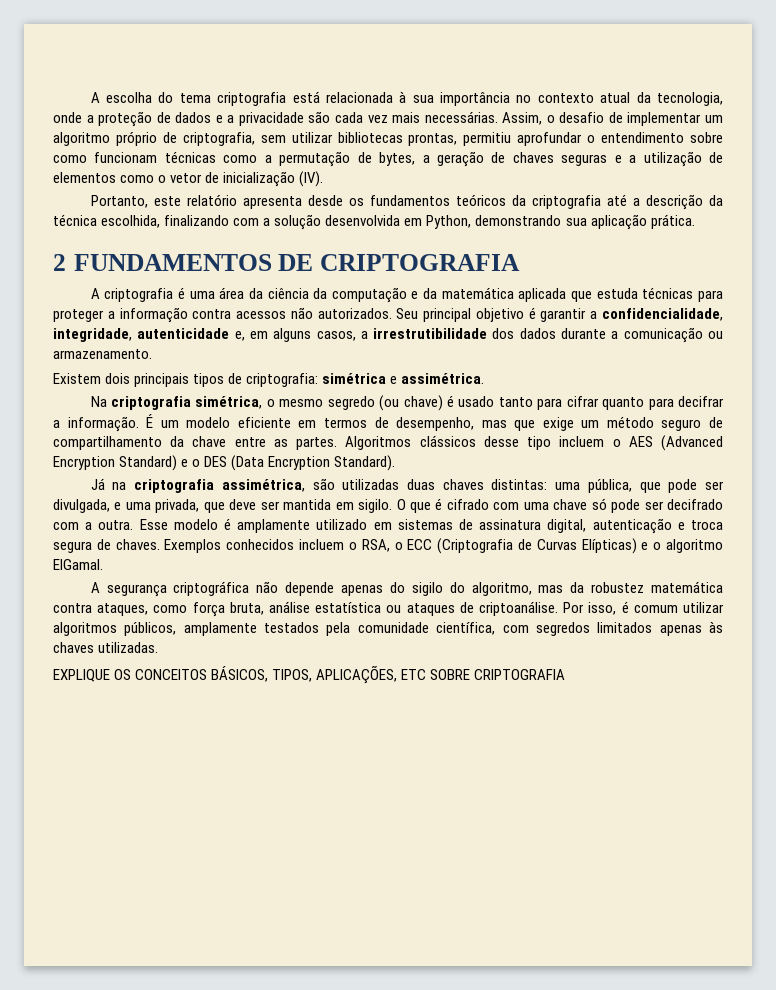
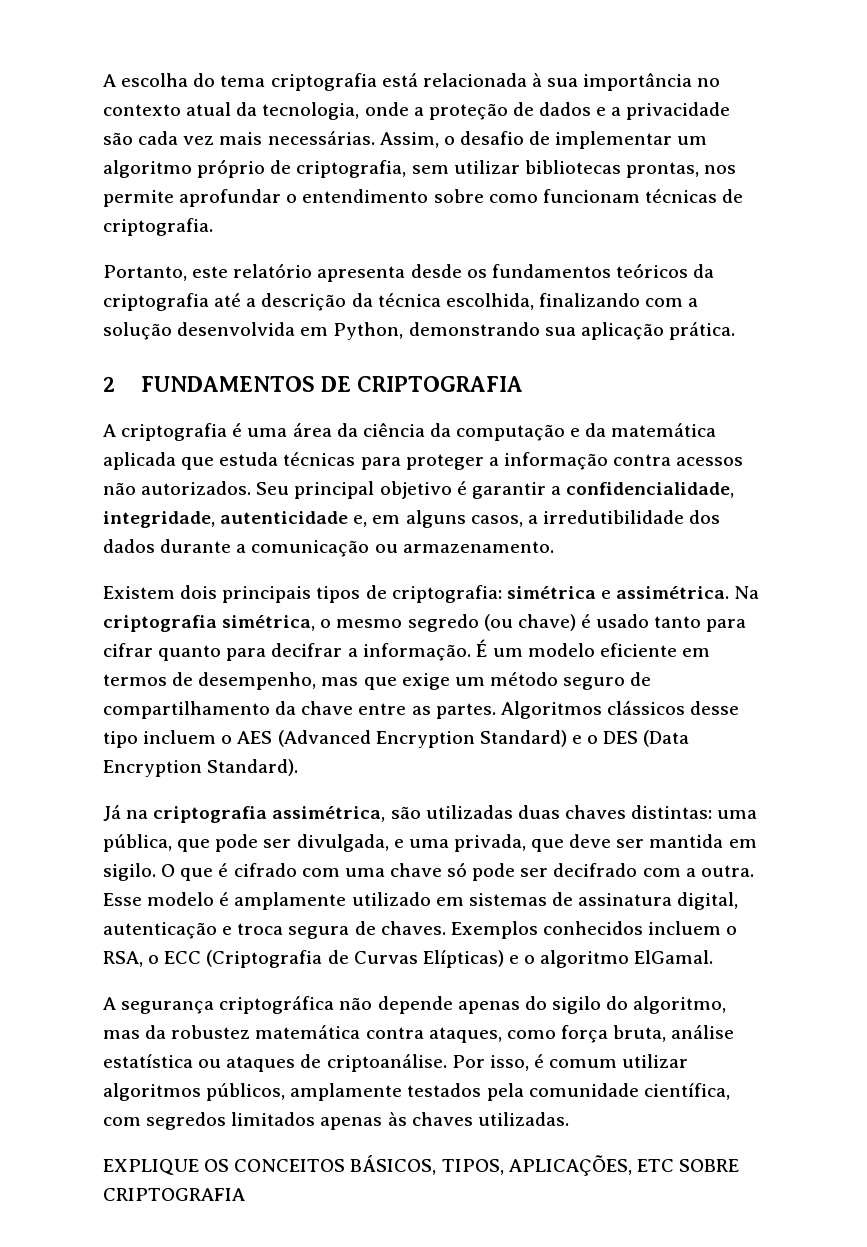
- Assim, o desafio de implementar um algoritmo próprio de criptografia, sem utilizar bibliotecas prontas, permitiu aprofundar o entendimento sobre como funcionam técnicas como a permutação de bytes, a geração de chaves seguras e a utilização de elementos como o vetor de inicialização (IV).
+ Assim, o desafio de implementar um algoritmo próprio de criptografia, sem utilizar bibliotecas prontas, nos permite aprofundar o entendimento sobre como funcionam técnicas de criptografia.
- Seu principal objetivo é garantir a confidencialidade, integridade, autenticidade e, em alguns casos, a irrestrutibilidade dos dados durante a comunicação ou armazenamento.
+ Seu principal objetivo é garantir a confidencialidade, integridade, autenticidade e, em alguns casos, a irredutibilidade dos dados durante a comunicação ou armazenamento.
- Existem dois principais tipos de criptografia: simétrica e assimétrica.
- Na criptografia simétrica, o mesmo segredo (ou chave) é usado tanto para cifrar quanto para decifrar a informação.
+ Existem dois principais tipos de criptografia: simétrica e assimétrica. Na criptografia simétrica, o mesmo segredo (ou chave) é usado tanto para cifrar quanto para decifrar a informação.

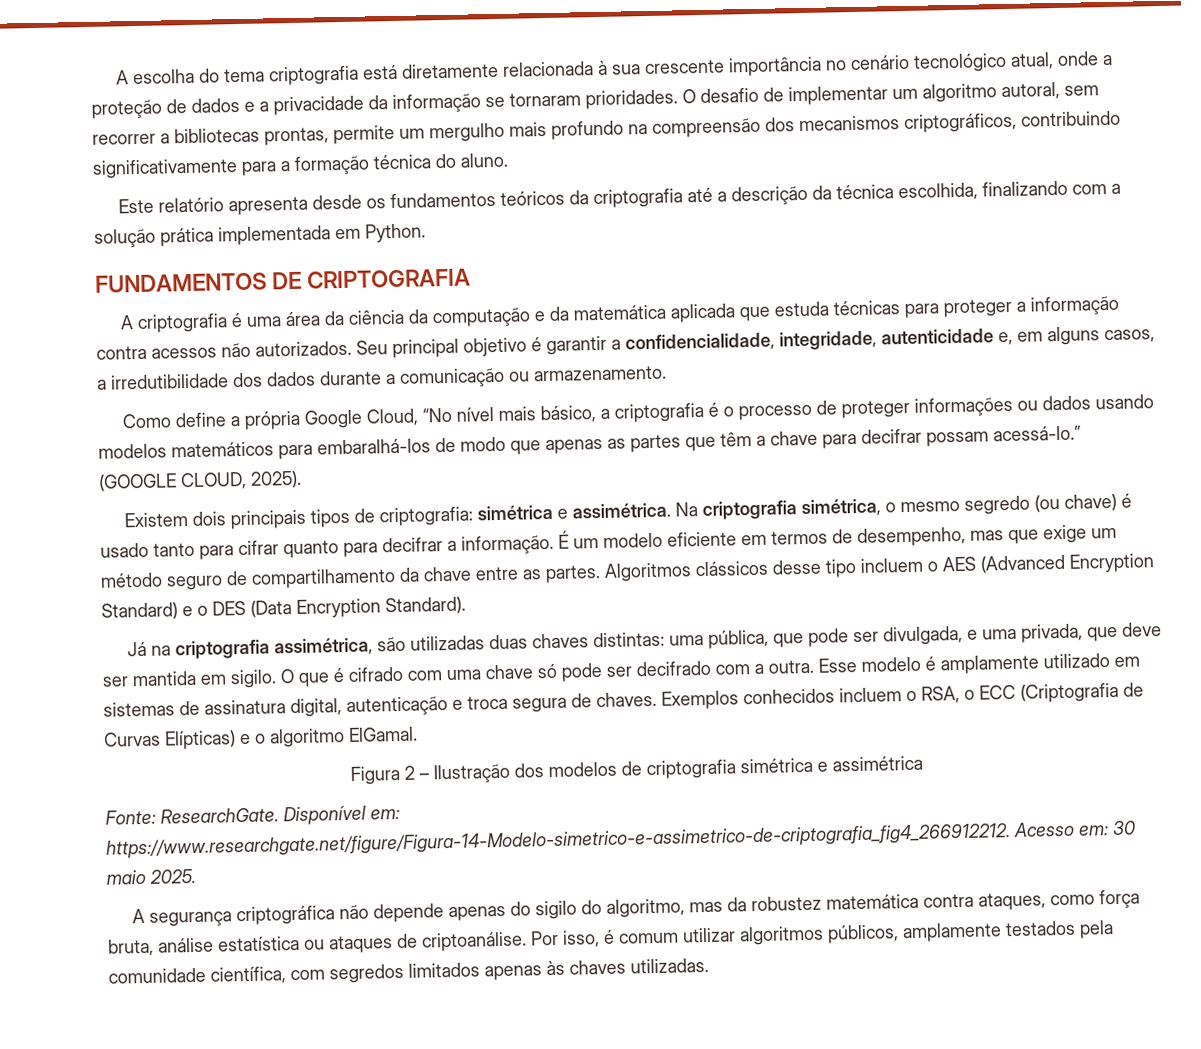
- A escolha do tema criptografia está relacionada à sua importância no contexto atual da tecnologia, onde a proteção de dados e a privacidade são cada vez mais necessárias. Assim, o desafio de implementar um algoritmo próprio de criptografia, sem utilizar bibliotecas prontas, nos permite aprofundar o entendimento sobre como funcionam técnicas de criptografia.
- Portanto, este relatório apresenta desde os fundamentos teóricos da criptografia até a descrição da técnica escolhida, finalizando com a solução desenvolvida em Python, demonstrando sua aplicação prática.
- 2 FUNDAMENTOS DE CRIPTOGRAFIA
+ A escolha do tema criptografia está diretamente relacionada à sua crescente importância no cenário tecnológico atual, onde a proteção de dados e a privacidade da informação se tornaram prioridades. O desafio de implementar um algoritmo autoral, sem recorrer a bibliotecas prontas, permite um mergulho mais profundo na compreensão dos mecanismos criptográficos, contribuindo significativamente para a formação técnica do aluno.
+ Este relatório apresenta desde os fundamentos teóricos da criptografia até a descrição da técnica escolhida, finalizando com a solução prática implementada em Python.
+ FUNDAMENTOS DE CRIPTOGRAFIA
+ Como define a própria Google Cloud, “No nível mais básico, a criptografia é o processo de proteger informações ou dados usando modelos matemáticos para embaralhá-los de modo que apenas as partes que têm a chave para decifrar possam acessá-lo.” (GOOGLE CLOUD, 2025).
+ Figura 2 – Ilustração dos modelos de criptografia simétrica e assimétrica
+ Fonte: ResearchGate. Disponível em: https://www.researchgate.net/figure/Figura-14-Modelo-simetrico-e-assimetrico-de-criptografia_fig4_266912212. Acesso em: 30 maio 2025.
- EXPLIQUE OS CONCEITOS BÁSICOS, TIPOS, APLICAÇÕES, ETC SOBRE CRIPTOGRAFIA

